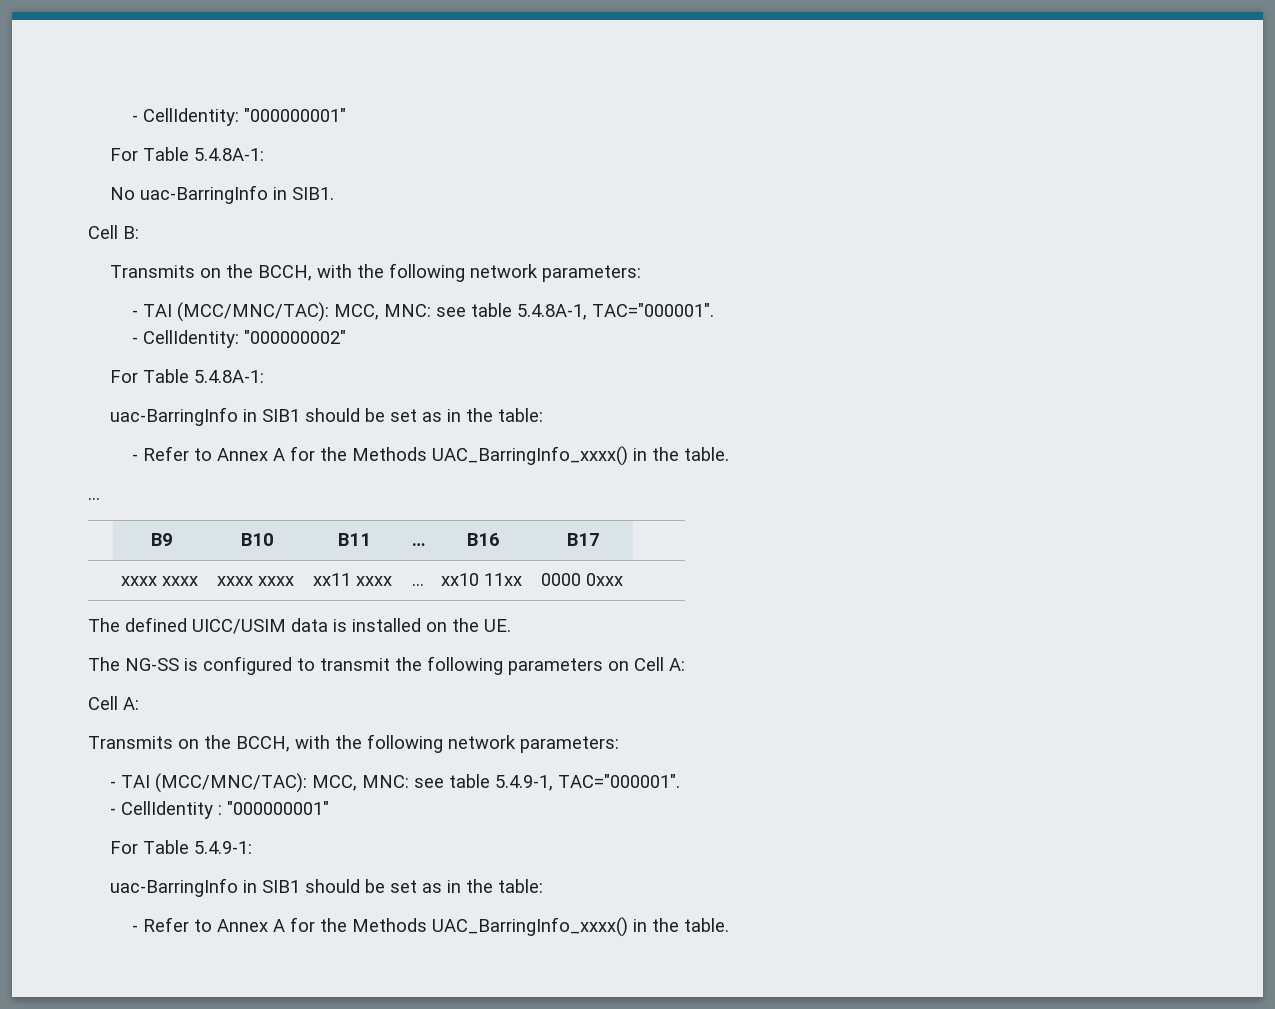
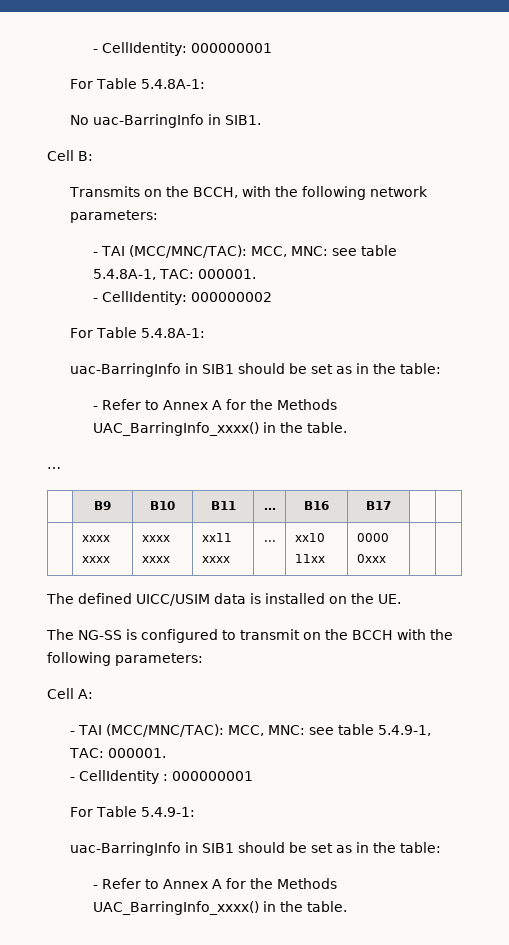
- - CellIdentity: "000000001"
+ - CellIdentity: 000000001
- - TAI (MCC/MNC/TAC): MCC, MNC: see table 5.4.8A-1, TAC="000001".
- - CellIdentity: "000000002"
+ - TAI (MCC/MNC/TAC): MCC, MNC: see table 5.4.8A-1, TAC: 000001.
+ - CellIdentity: 000000002
- The NG-SS is configured to transmit the following parameters on Cell A:
+ The NG-SS is configured to transmit on the BCCH with the following parameters:
  Cell A:
- Transmits on the BCCH, with the following network parameters:
- - TAI (MCC/MNC/TAC): MCC, MNC: see table 5.4.9-1, TAC="000001".
+ - TAI (MCC/MNC/TAC): MCC, MNC: see table 5.4.9-1, TAC: 000001.
- - CellIdentity : "000000001"
+ - CellIdentity : 000000001

